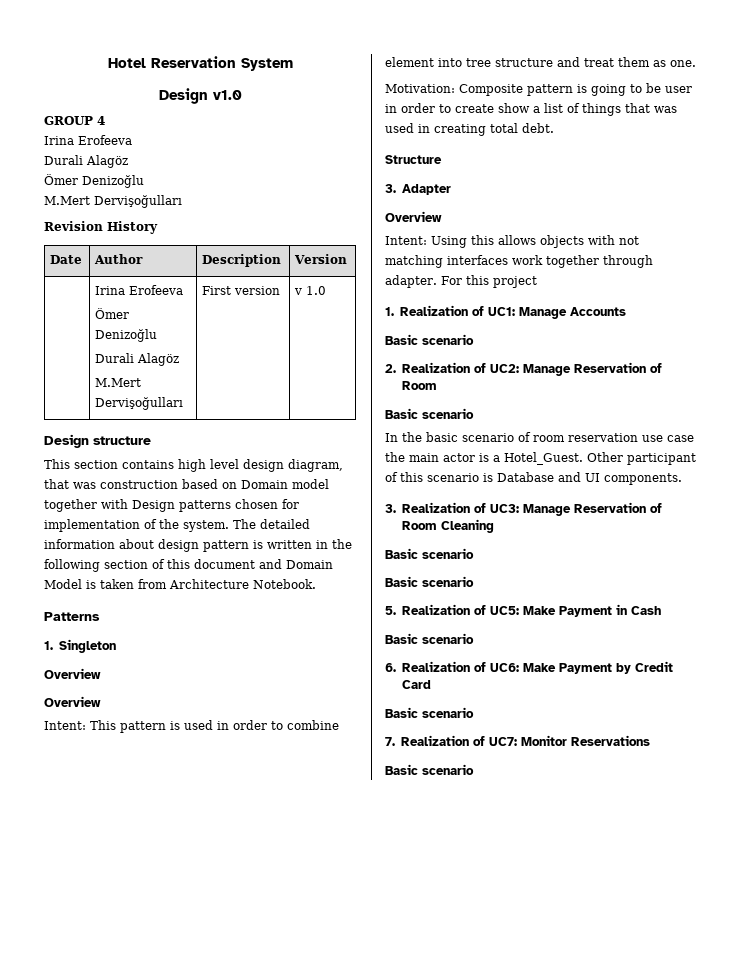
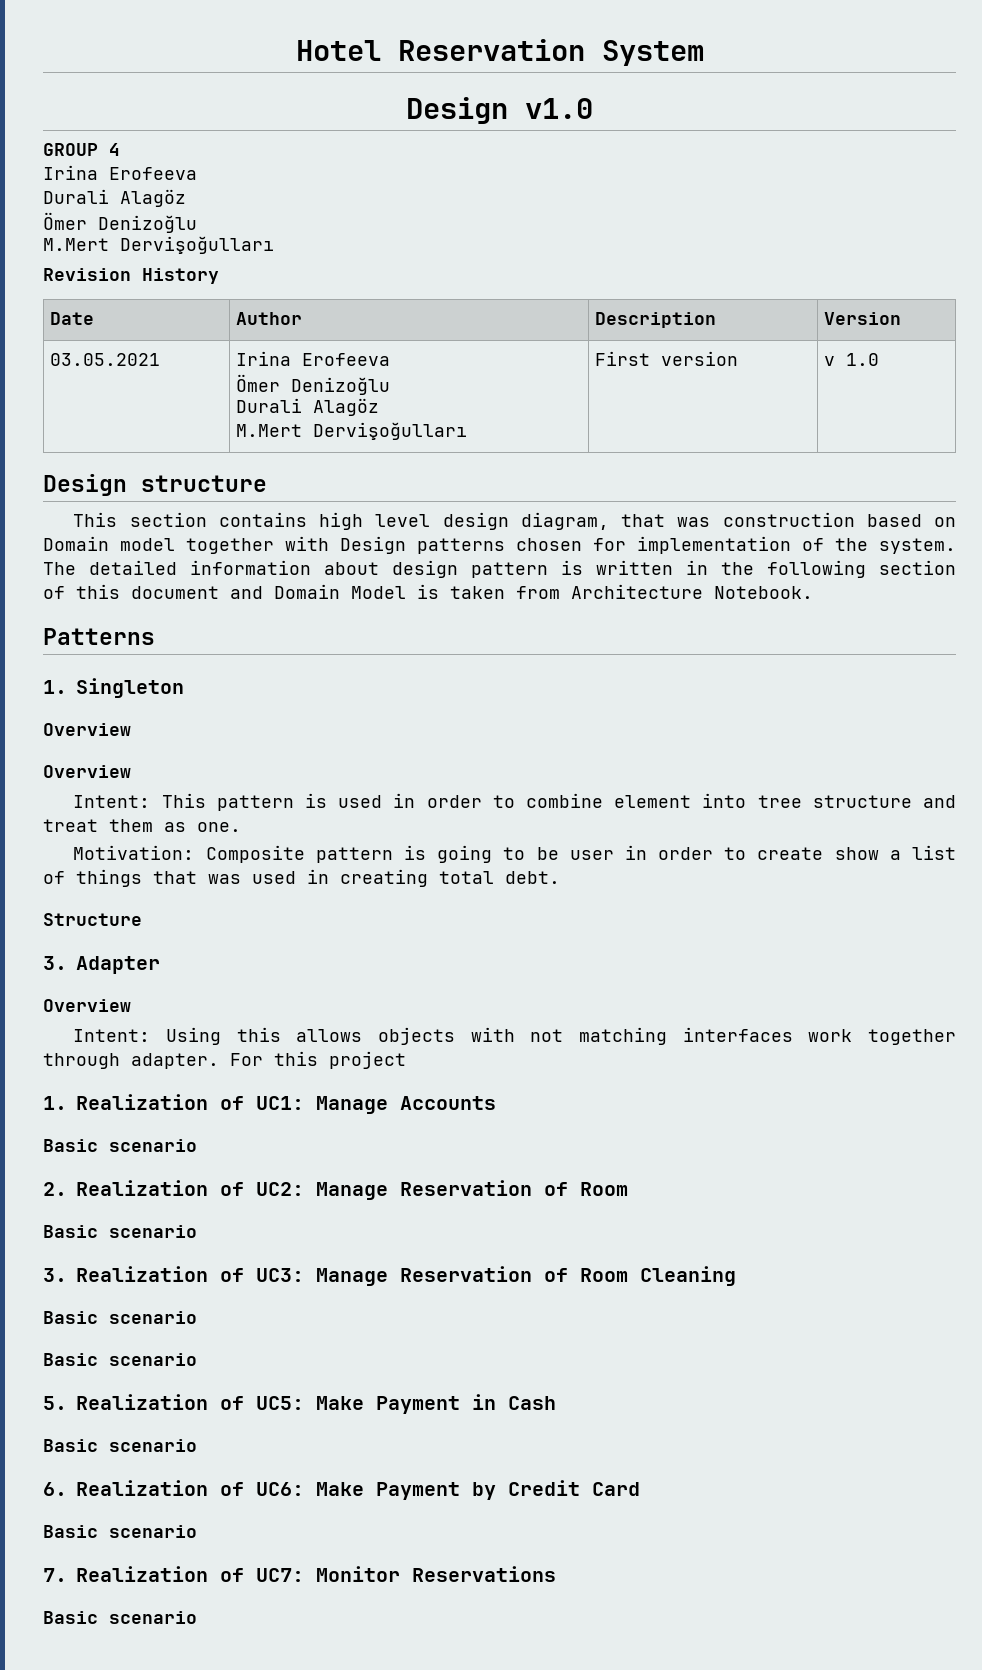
- | Irina Erofeeva
+ 03.05.2021 | Irina Erofeeva
- In the basic scenario of room reservation use case the main actor is a Hotel_Guest. Other participant of this scenario is Database and UI components.

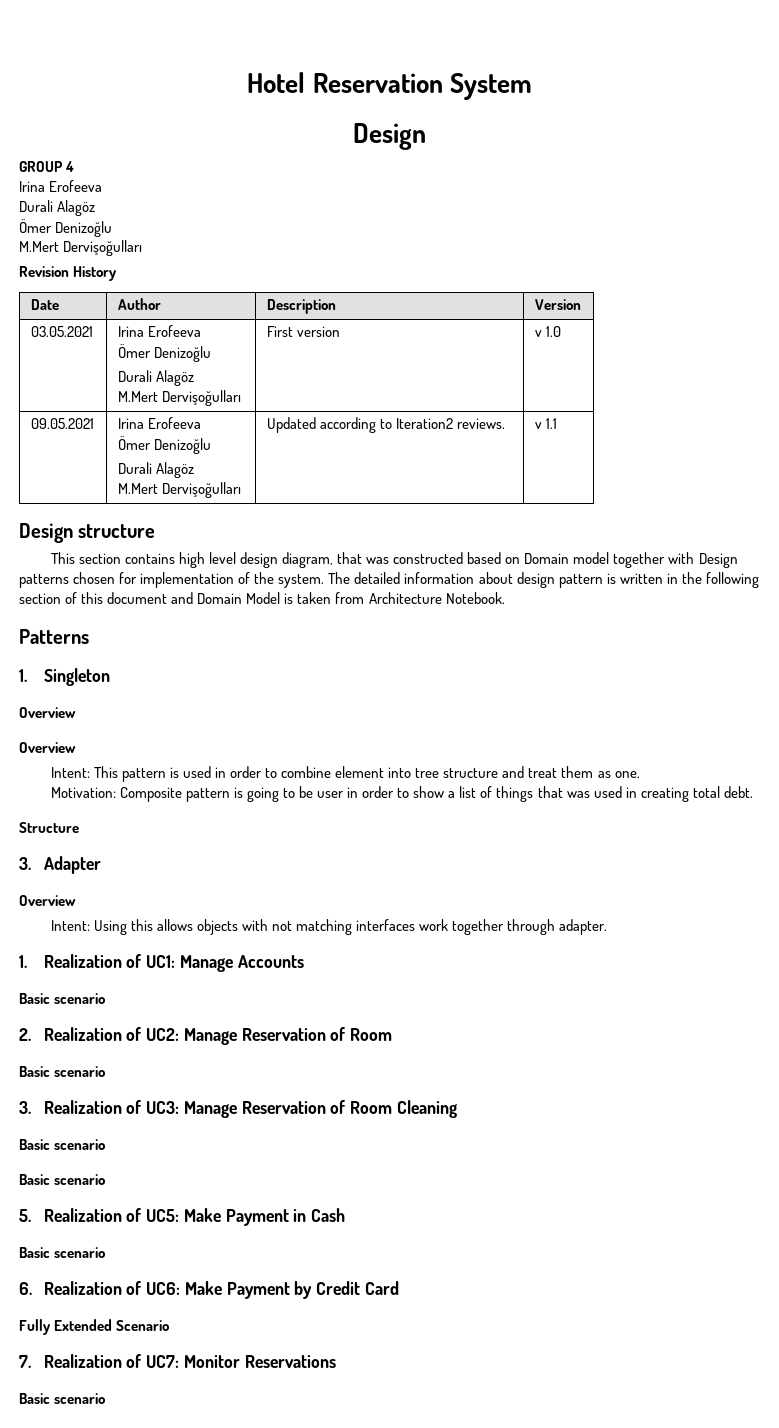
  Hotel Reservation System
- Design v1.0
+ Design
+ 09.05.2021 | Irina Erofeeva
+ Ömer Denizoğlu
+ Durali Alagöz
+ M.Mert Dervişoğulları | Updated according to Iteration2 reviews. | v 1.1
- This section contains high level design diagram, that was construction based on Domain model together with Design patterns chosen for implementation of the system.
+ This section contains high level design diagram, that was constructed based on Domain model together with Design patterns chosen for implementation of the system.
- Motivation: Composite pattern is going to be user in order to create show a list of things that was used in creating total debt.
+ Motivation: Composite pattern is going to be user in order to show a list of things that was used in creating total debt.
- For this project
  6. Realization of UC6: Make Payment by Credit Card
- Basic scenario
+ Fully Extended Scenario

